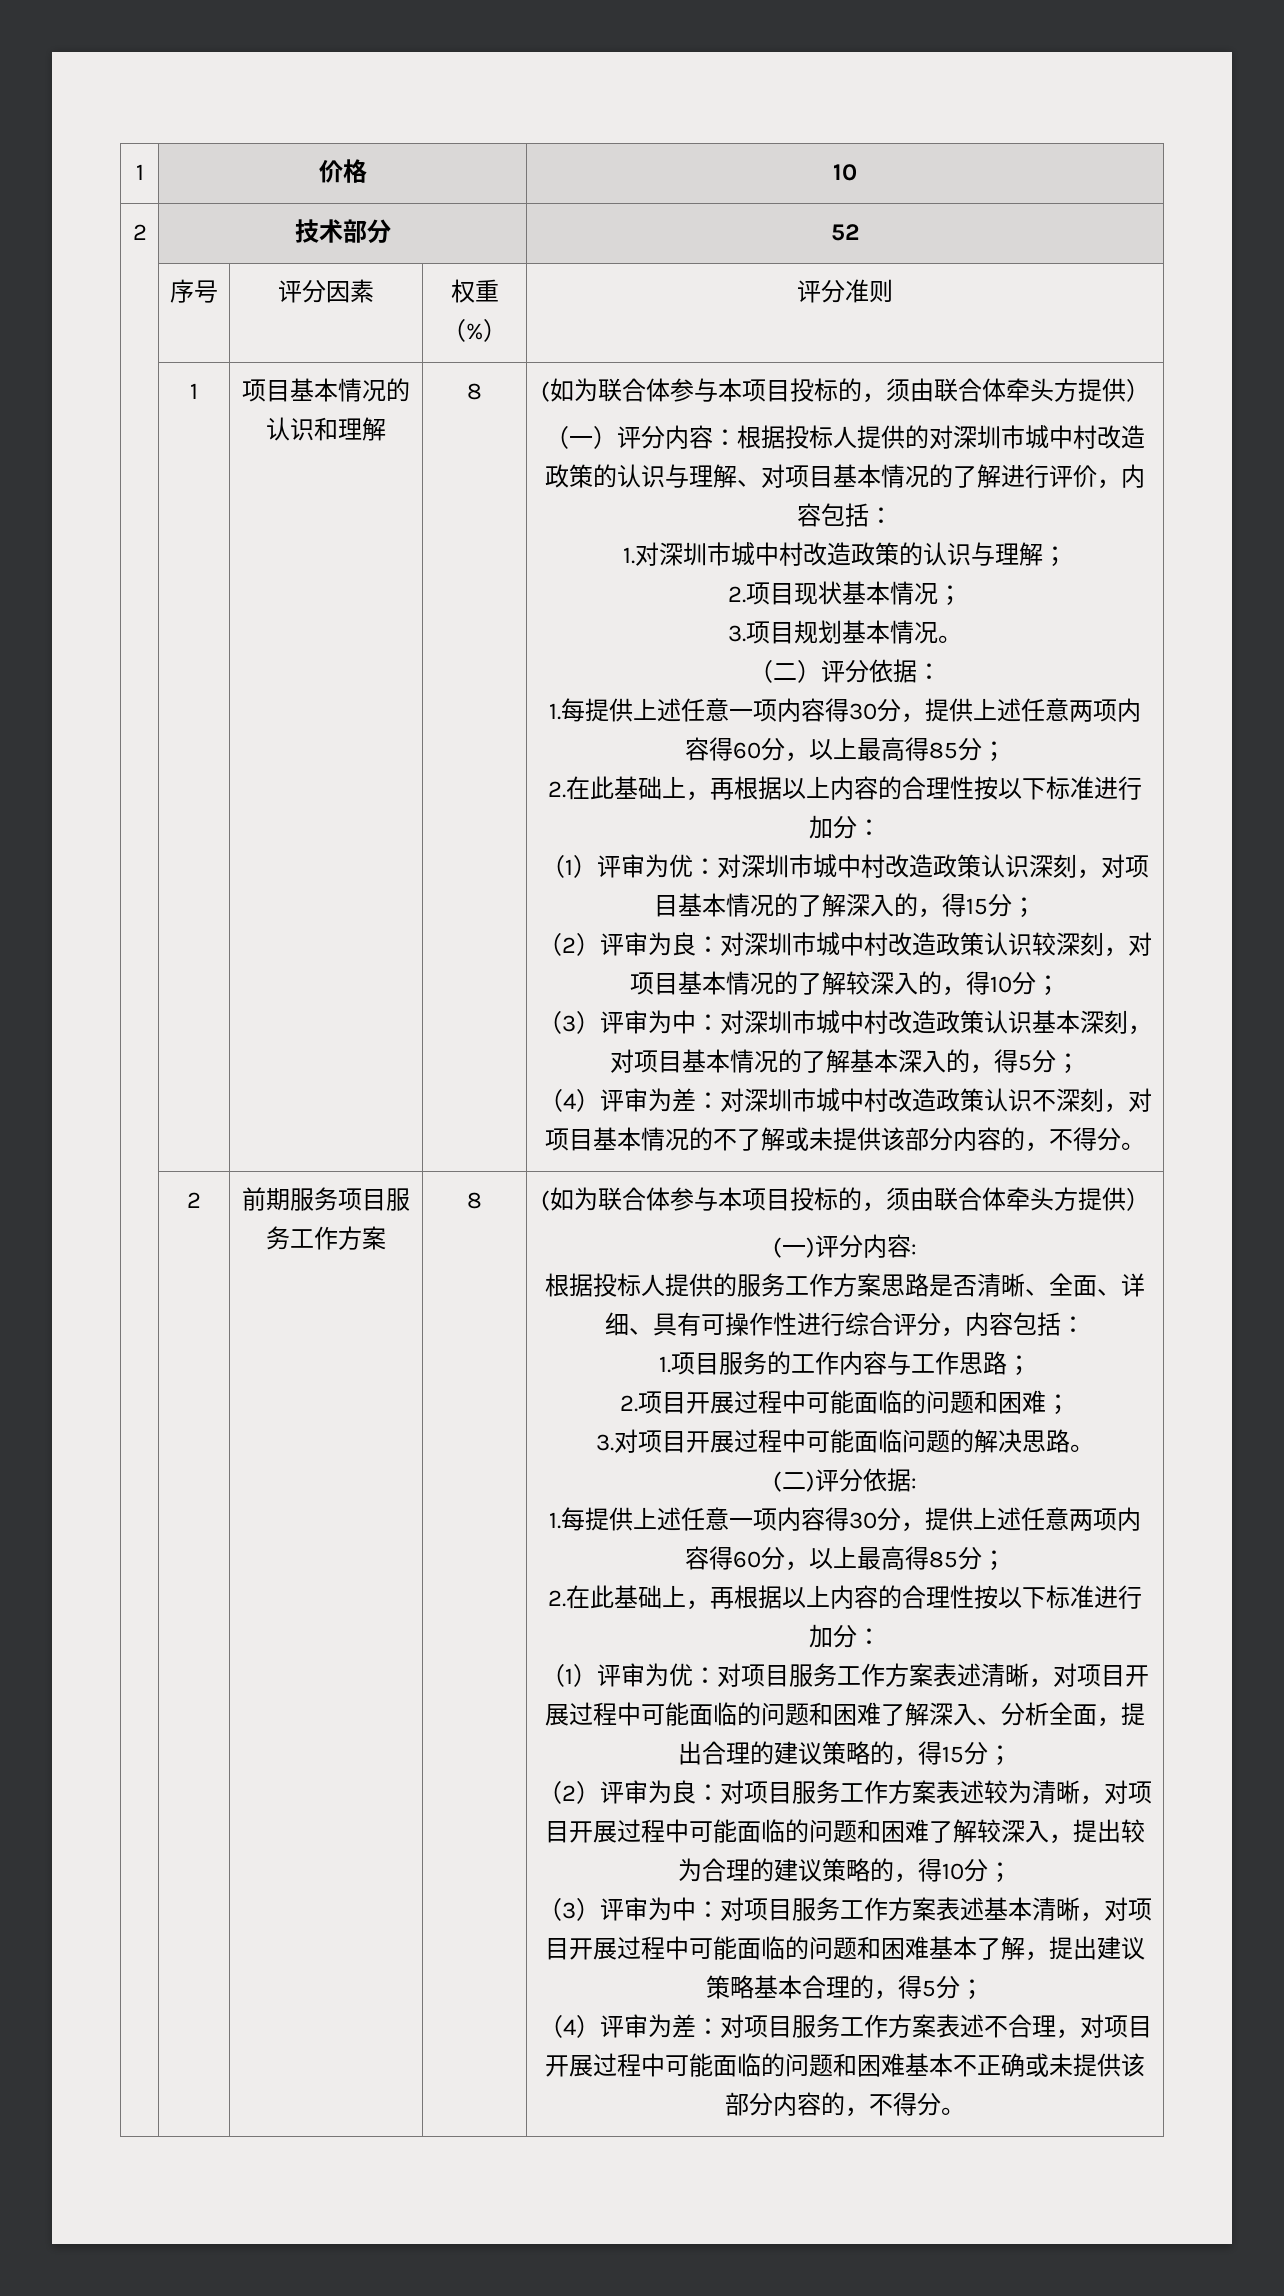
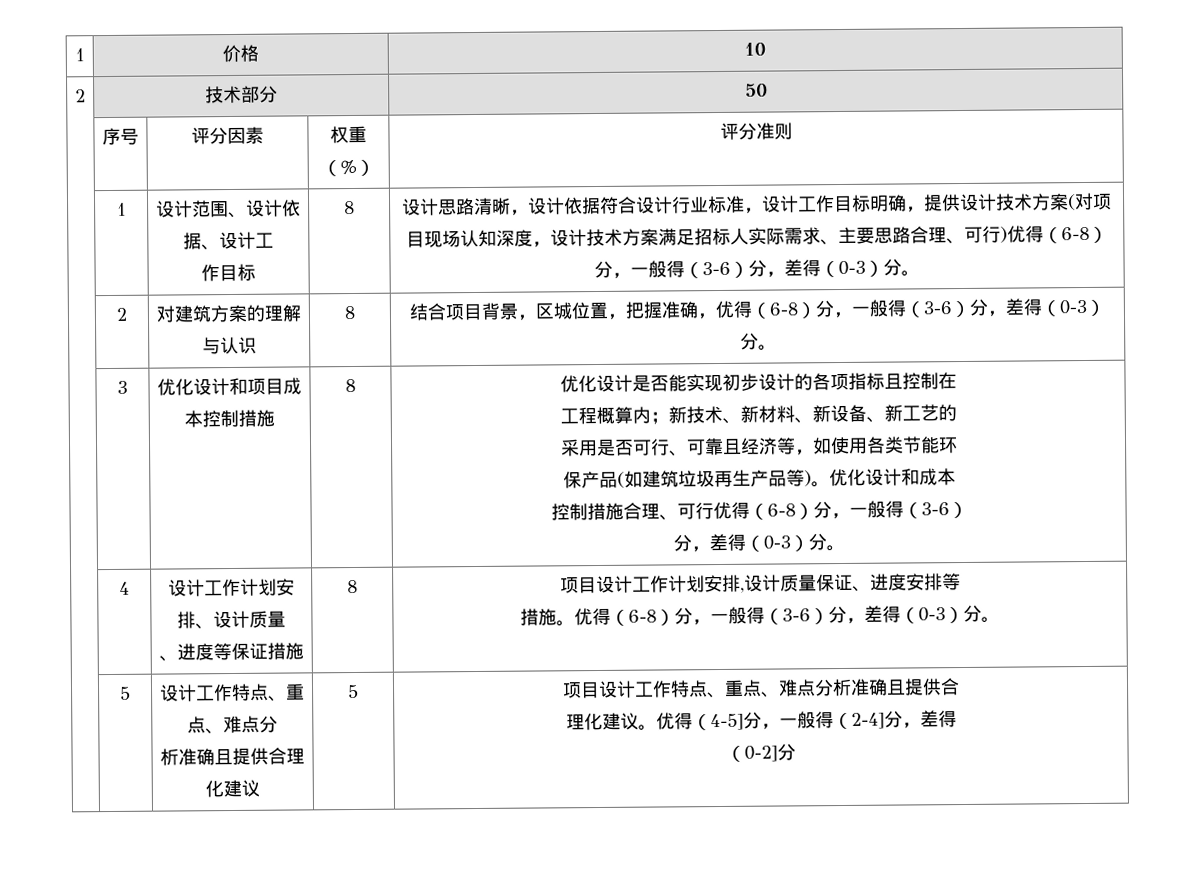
- 2 | 技术部分 | 52
+ 2 | 技术部分 | 50
- 项目基本情况的认识和理解 | 8 | (如为联合体参与本项目投标的，须由联合体牵头方提供）
- （一）评分内容：根据投标人提供的对深圳市城中村改造政策的认识与理解、对项目基本情况的了解进行评价，内容包括：
- 1.对深圳市城中村改造政策的认识与理解；
- 2.项目现状基本情况；
- 3.项目规划基本情况。
- （二）评分依据：
- 1.每提供上述任意一项内容得30分，提供上述任意两项内容得60分，以上最高得85分；
- 2.在此基础上，再根据以上内容的合理性按以下标准进行加分：
- （1）评审为优：对深圳市城中村改造政策认识深刻，对项目基本情况的了解深入的，得15分；
- （2）评审为良：对深圳市城中村改造政策认识较深刻，对项目基本情况的了解较深入的，得10分；
- （3）评审为中：对深圳市城中村改造政策认识基本深刻，对项目基本情况的了解基本深入的，得5分；
- （4）评审为差：对深圳市城中村改造政策认识不深刻，对项目基本情况的不了解或未提供该部分内容的，不得分。
- | 2 | 前期服务项目服务工作方案 | 8 | (如为联合体参与本项目投标的，须由联合体牵头方提供）
- (一)评分内容:
- 根据投标人提供的服务工作方案思路是否清晰、全面、详细、具有可操作性进行综合评分，内容包括：
- 1.项目服务的工作内容与工作思路；
- 2.项目开展过程中可能面临的问题和困难；
- 3.对项目开展过程中可能面临问题的解决思路。
- (二)评分依据:
- 1.每提供上述任意一项内容得30分，提供上述任意两项内容得60分，以上最高得85分；
- 2.在此基础上，再根据以上内容的合理性按以下标准进行加分：
- （1）评审为优：对项目服务工作方案表述清晰，对项目开展过程中可能面临的问题和困难了解深入、分析全面，提出合理的建议策略的，得15分；
- （2）评审为良：对项目服务工作方案表述较为清晰，对项目开展过程中可能面临的问题和困难了解较深入，提出较为合理的建议策略的，得10分；
- （3）评审为中：对项目服务工作方案表述基本清晰，对项目开展过程中可能面临的问题和困难基本了解，提出建议策略基本合理的，得5分；
- （4）评审为差：对项目服务工作方案表述不合理，对项目开展过程中可能面临的问题和困难基本不正确或未提供该部分内容的，不得分。
+ 设计范围、设计依据、设计工
+ 作目标 | 8 | 设计思路清晰，设计依据符合设计行业标准，设计工作目标明确，提供设计技术方案(对项目现场认知深度，设计技术方案满足招标人实际需求、主要思路合理、可行)优得（6-8）分，一般得（3-6）分，差得（0-3）分。
+ | 2 | 对建筑方案的理解与认识 | 8 | 结合项目背景，区城位置，把握准确，优得（6-8）分，一般得（3-6）分，差得（0-3）分。
+ | 3 | 优化设计和项目成本控制措施 | 8 | 优化设计是否能实现初步设计的各项指标且控制在
+ 工程概算内；新技术、新材料、新设备、新工艺的
+ 采用是否可行、可靠且经济等，如使用各类节能环
+ 保产品(如建筑垃圾再生产品等)。优化设计和成本
+ 控制措施合理、可行优得（6-8）分，一般得（3-6）
+ 分，差得（0-3）分。
+ | 4 | 设计工作计划安排、设计质量
+ 、进度等保证措施 | 8 | 项目设计工作计划安排,设计质量保证、进度安排等
+ 措施。优得（6-8）分，一般得（3-6）分，差得（0-3）分。
+ | 5 | 设计工作特点、重点、难点分
+ 析准确且提供合理化建议 | 5 | 项目设计工作特点、重点、难点分析准确且提供合
+ 理化建议。优得（4-5]分，一般得（2-4]分，差得
+ （0-2]分

